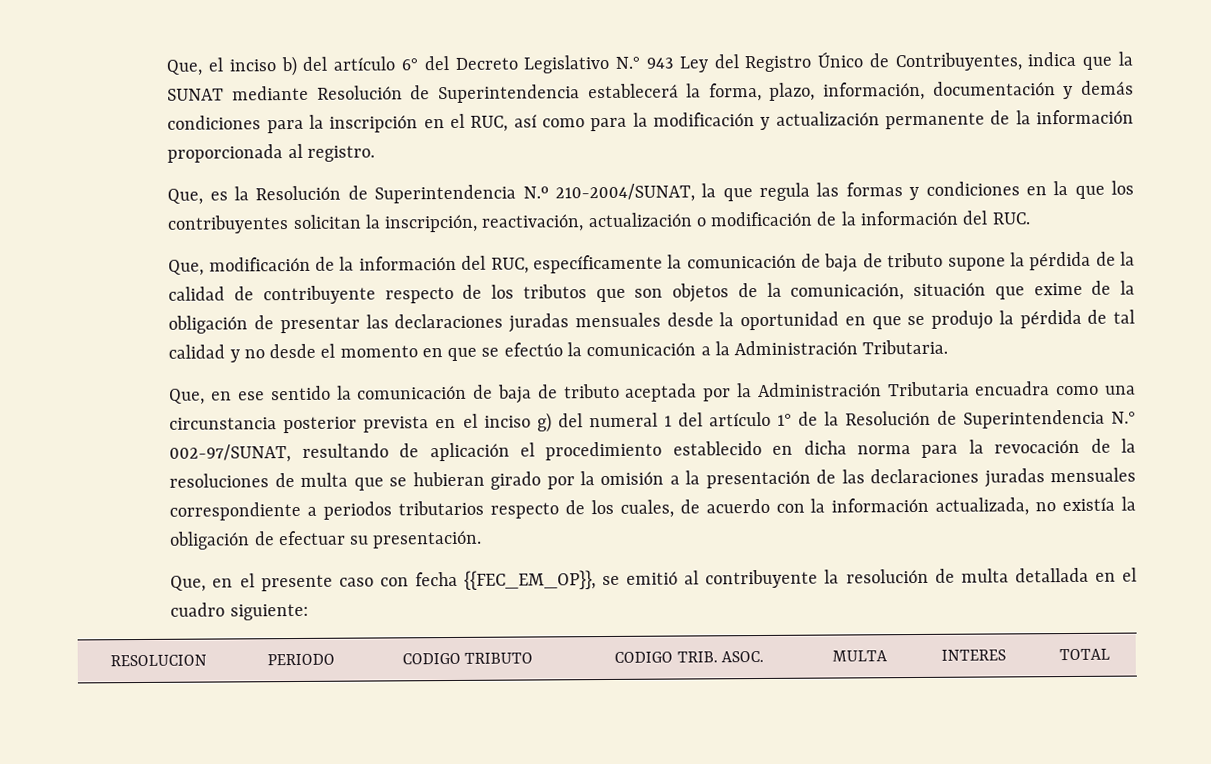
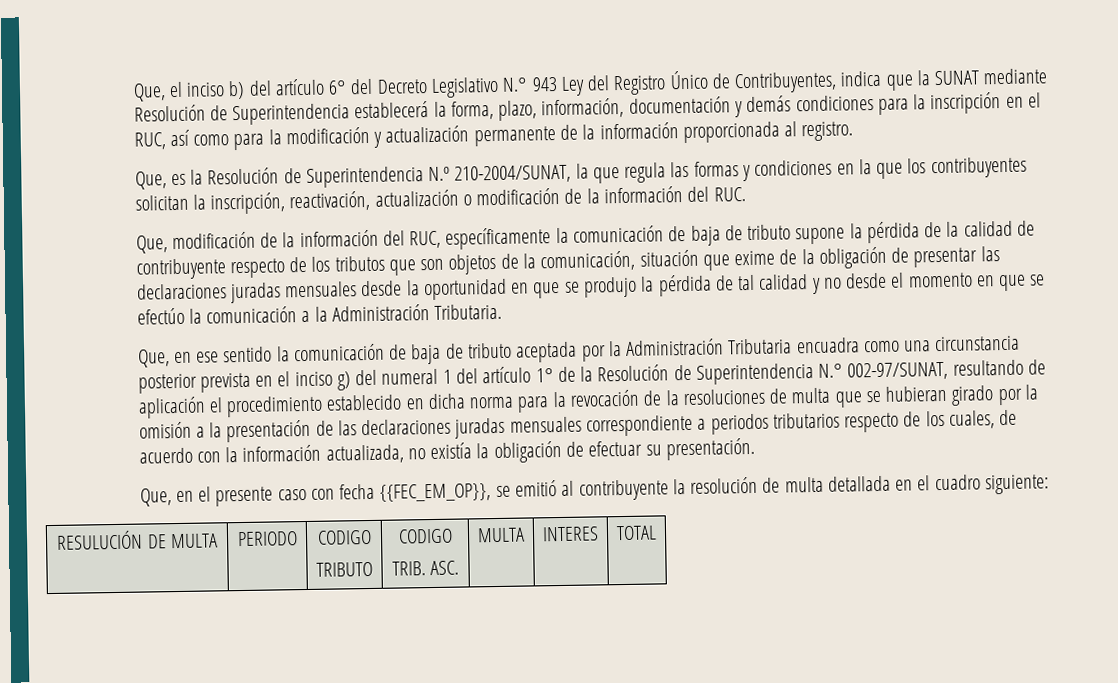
- RESOLUCION | PERIODO | CODIGO TRIBUTO | CODIGO TRIB. ASOC. | MULTA | INTERES | TOTAL
+ RESULUCIÓN DE MULTA | PERIODO | CODIGO
+ TRIBUTO | CODIGO
+ TRIB. ASC. | MULTA | INTERES | TOTAL

